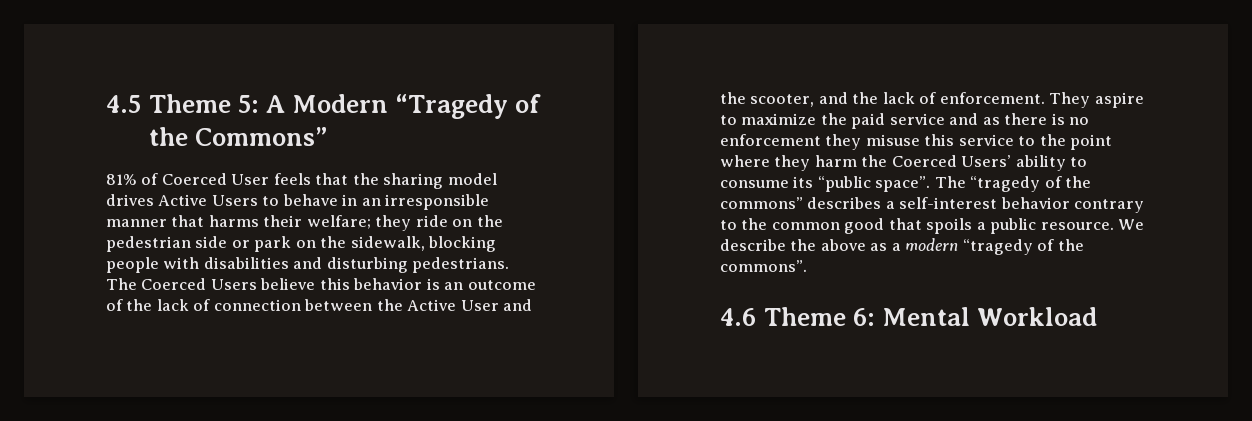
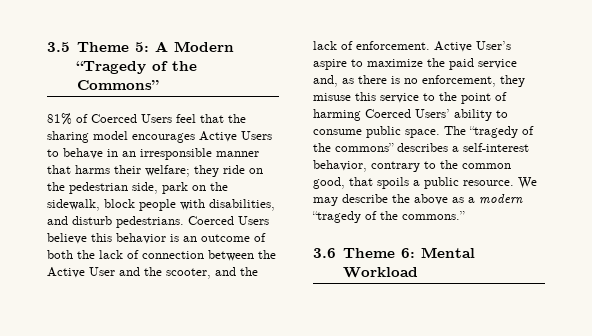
- 4.5 Theme 5: A Modern “Tragedy of the Commons”
+ 3.5 Theme 5: A Modern “Tragedy of the Commons”
- 81% of Coerced User feels that the sharing model drives Active Users to behave in an irresponsible manner that harms their welfare; they ride on the pedestrian side or park on the sidewalk, blocking people with disabilities and disturbing pedestrians. The Coerced Users believe this behavior is an outcome of the lack of connection between the Active User and the scooter, and the lack of enforcement.
+ 81% of Coerced Users feel that the sharing model encourages Active Users to behave in an irresponsible manner that harms their welfare; they ride on the pedestrian side, park on the sidewalk, block people with disabilities, and disturb pedestrians. Coerced Users believe this behavior is an outcome of both the lack of connection between the Active User and the scooter, and the lack of enforcement.
- They aspire to maximize the paid service and as there is no enforcement they misuse this service to the point where they harm the Coerced Users’ ability to consume its “public space”.
+ Active User’s aspire to maximize the paid service and, as there is no enforcement, they misuse this service to the point of harming Coerced Users’ ability to consume public space.
- The “tragedy of the commons” describes a self-interest behavior contrary to the common good that spoils a public resource.
+ The “tragedy of the commons” describes a self-interest behavior, contrary to the common good, that spoils a public resource.
- We describe the above as a modern “tragedy of the commons”.
- 4.6 Theme 6: Mental Workload
+ We may describe the above as a modern “tragedy of the commons.”
+ 3.6 Theme 6: Mental Workload

